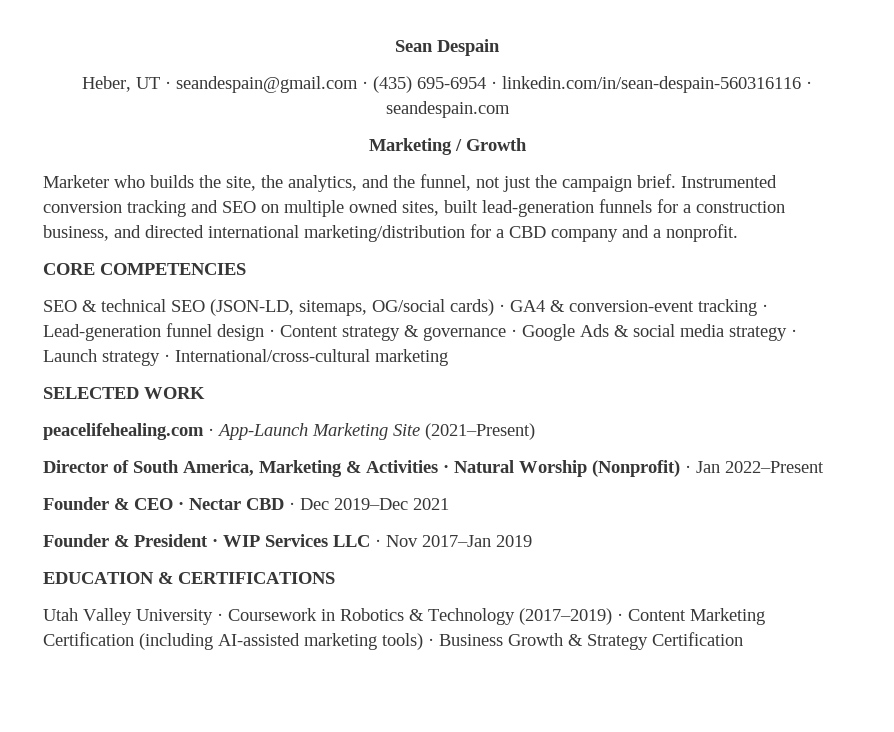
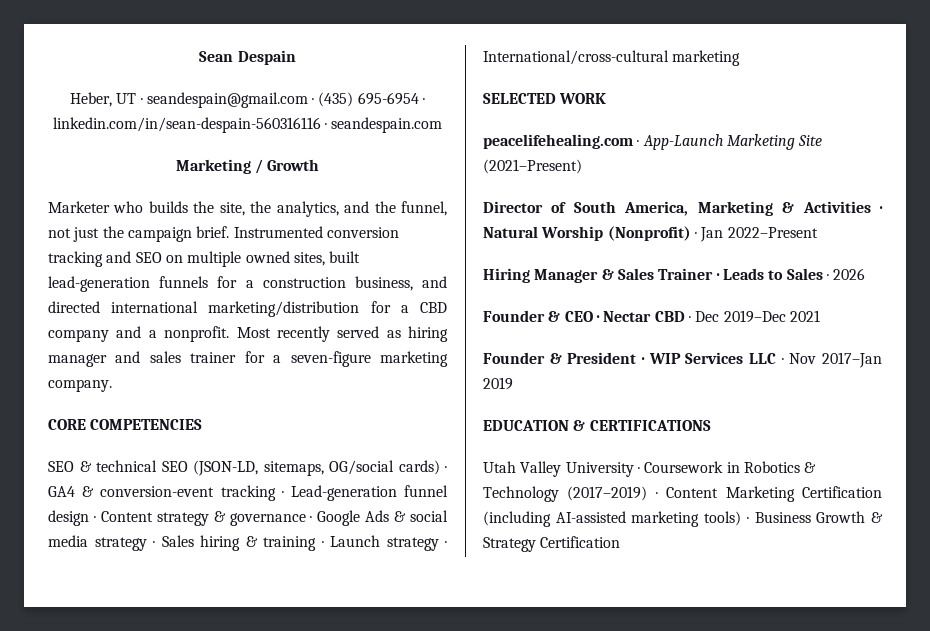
+ Most recently served as hiring manager and sales trainer for a seven-figure marketing company.
- SEO & technical SEO (JSON-LD, sitemaps, OG/social cards) · GA4 & conversion-event tracking · Lead-generation funnel design · Content strategy & governance · Google Ads & social media strategy · Launch strategy · International/cross-cultural marketing
+ SEO & technical SEO (JSON-LD, sitemaps, OG/social cards) · GA4 & conversion-event tracking · Lead-generation funnel design · Content strategy & governance · Google Ads & social media strategy · Sales hiring & training · Launch strategy · International/cross-cultural marketing
+ Hiring Manager & Sales Trainer · Leads to Sales · 2026

